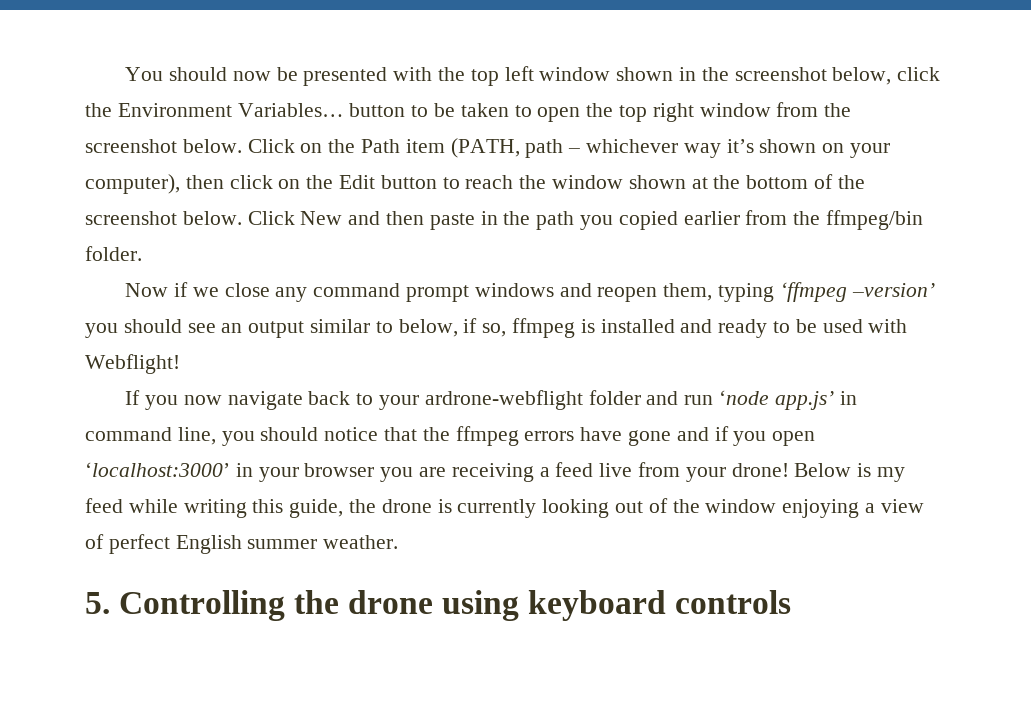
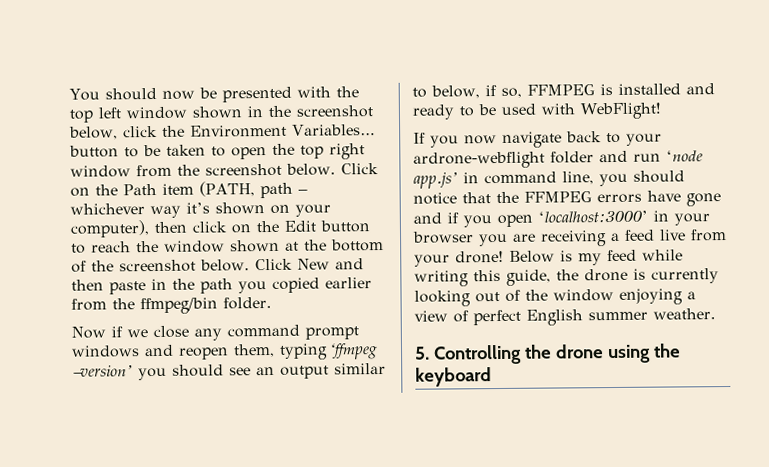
- Now if we close any command prompt windows and reopen them, typing ‘ffmpeg –version’ you should see an output similar to below, if so, ffmpeg is installed and ready to be used with Webflight!
+ Now if we close any command prompt windows and reopen them, typing ‘ffmpeg –version’ you should see an output similar to below, if so, FFMPEG is installed and ready to be used with WebFlight!
- If you now navigate back to your ardrone-webflight folder and run ‘node app.js’ in command line, you should notice that the ffmpeg errors have gone and if you open ‘localhost:3000’ in your browser you are receiving a feed live from your drone!
+ If you now navigate back to your ardrone-webflight folder and run ‘node app.js’ in command line, you should notice that the FFMPEG errors have gone and if you open ‘localhost:3000’ in your browser you are receiving a feed live from your drone!
- 5. Controlling the drone using keyboard controls
+ 5. Controlling the drone using the keyboard

